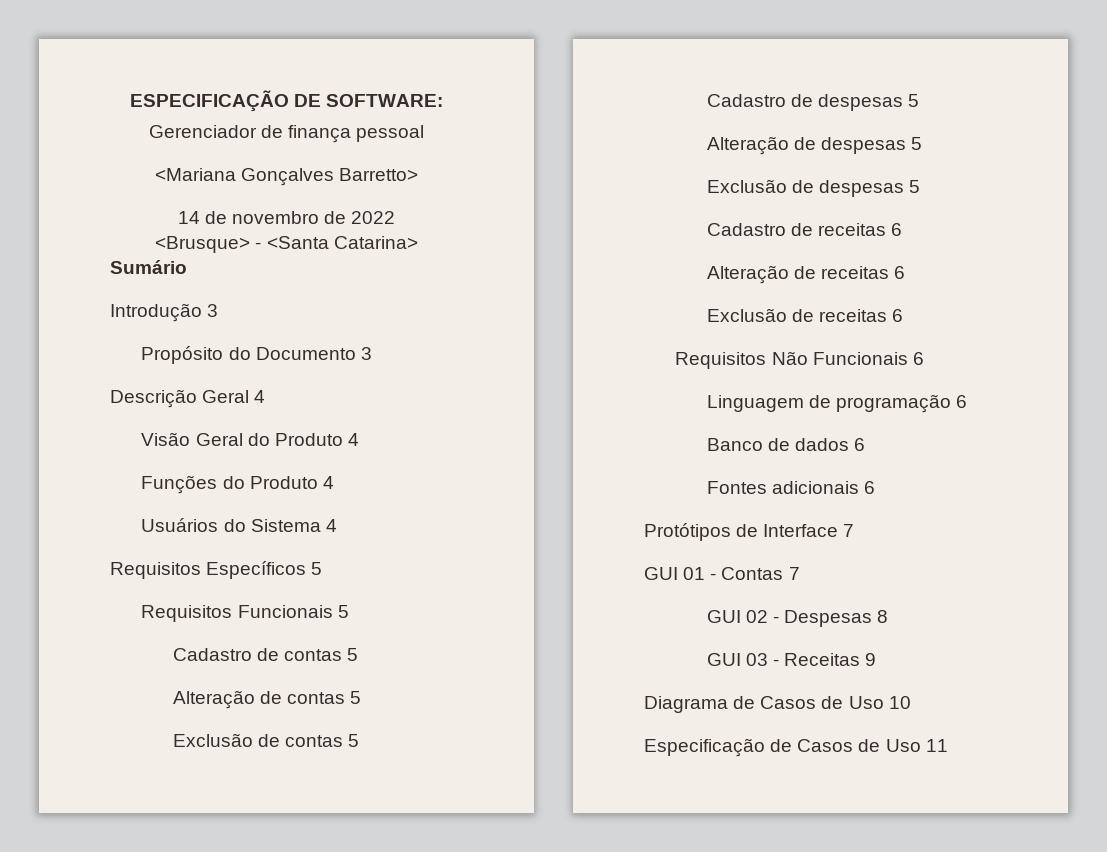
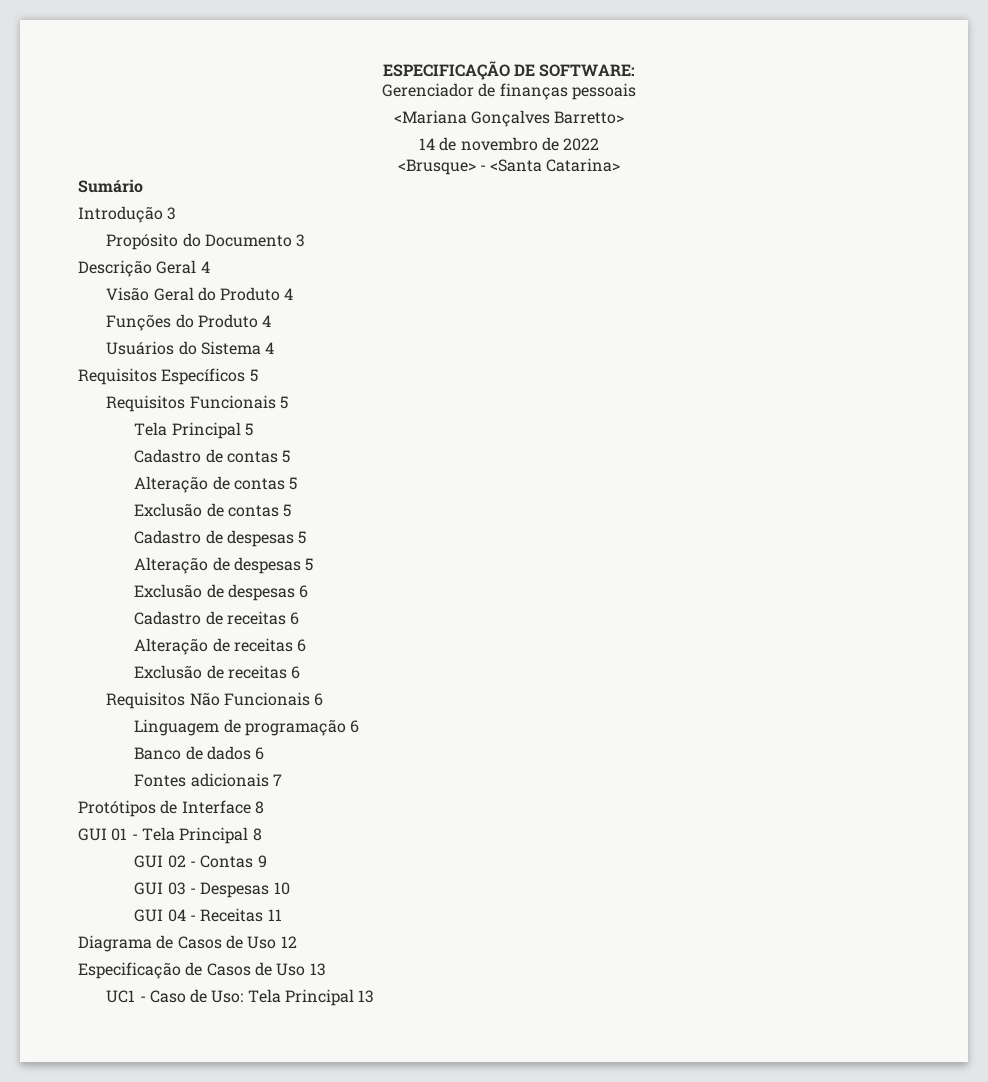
- Gerenciador de finança pessoal
+ Gerenciador de finanças pessoais
+ Tela Principal 5
- Exclusão de despesas 5
+ Exclusão de despesas 6
- Fontes adicionais 6
+ Fontes adicionais 7
- Protótipos de Interface 7
+ Protótipos de Interface 8
- GUI 01 - Contas 7
+ GUI 01 - Tela Principal 8
- GUI 02 - Despesas 8
+ GUI 02 - Contas 9
- GUI 03 - Receitas 9
+ GUI 03 - Despesas 10
+ GUI 04 - Receitas 11
- Diagrama de Casos de Uso 10
+ Diagrama de Casos de Uso 12
- Especificação de Casos de Uso 11
+ Especificação de Casos de Uso 13
+ UC1 - Caso de Uso: Tela Principal 13

